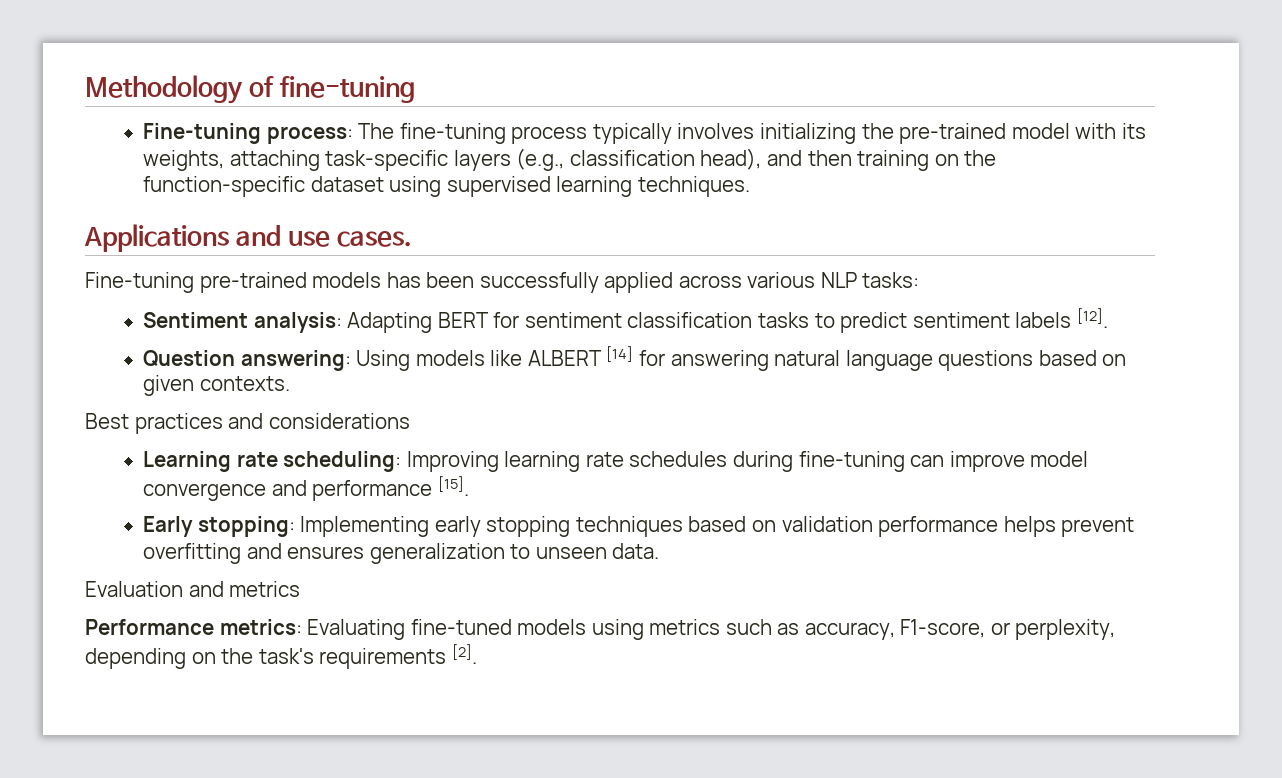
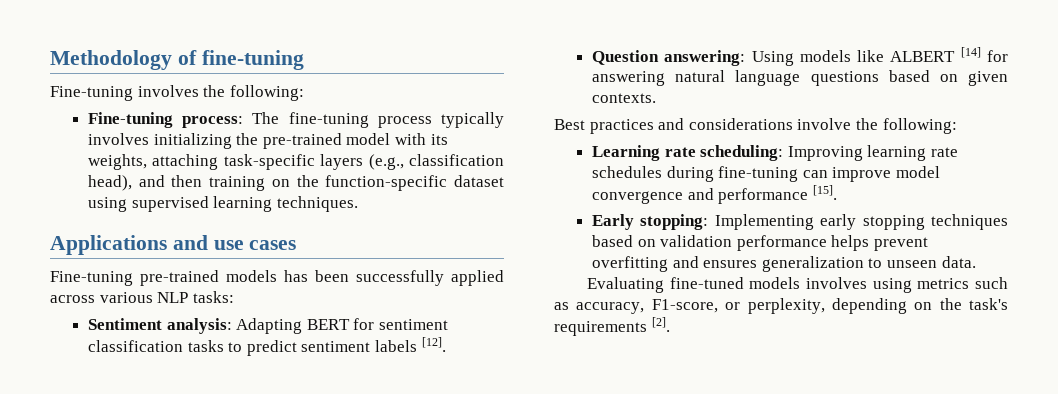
+ Fine-tuning involves the following:
- Applications and use cases.
+ Applications and use cases
- Best practices and considerations
+ Best practices and considerations involve the following:
- Evaluation and metrics
- Performance metrics: Evaluating fine-tuned models using metrics such as accuracy, F1-score, or perplexity, depending on the task's requirements [2].
+ Evaluating fine-tuned models involves using metrics such as accuracy, F1-score, or perplexity, depending on the task's requirements [2].

